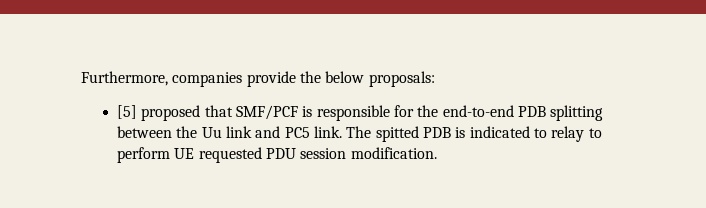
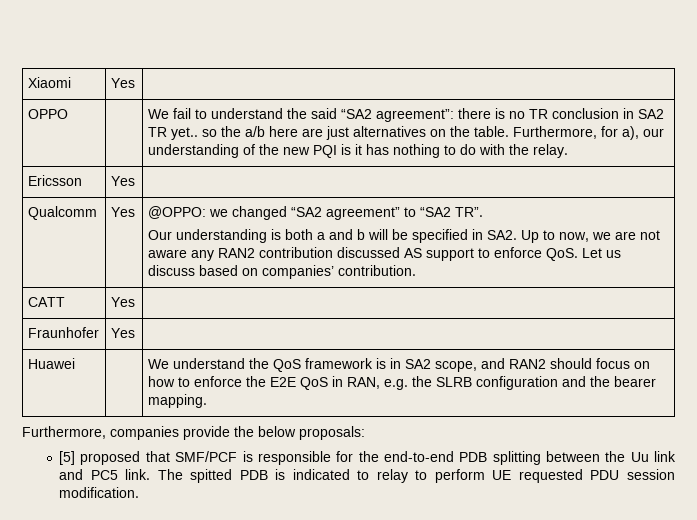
+ Xiaomi | Yes |
+ OPPO | | We fail to understand the said “SA2 agreement”: there is no TR conclusion in SA2 TR yet.. so the a/b here are just alternatives on the table. Furthermore, for a), our understanding of the new PQI is it has nothing to do with the relay.
+ Ericsson | Yes |
+ Qualcomm | Yes | @OPPO: we changed “SA2 agreement” to “SA2 TR”.
+ Our understanding is both a and b will be specified in SA2. Up to now, we are not aware any RAN2 contribution discussed AS support to enforce QoS. Let us discuss based on companies’ contribution.
+ CATT | Yes |
+ Fraunhofer | Yes |
+ Huawei | | We understand the QoS framework is in SA2 scope, and RAN2 should focus on how to enforce the E2E QoS in RAN, e.g. the SLRB configuration and the bearer mapping.

